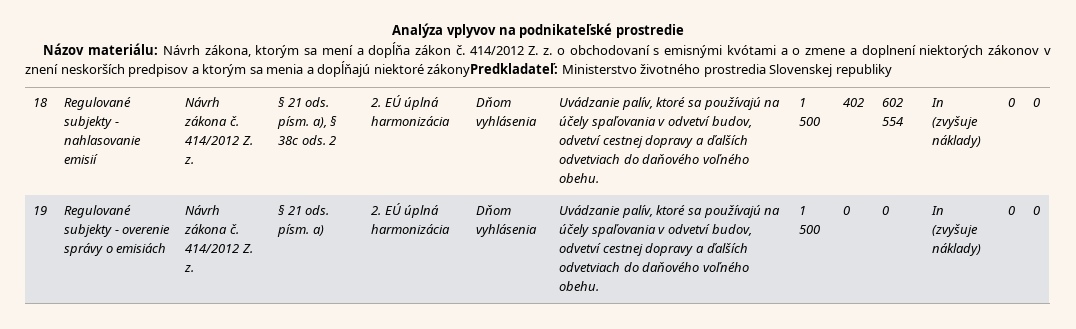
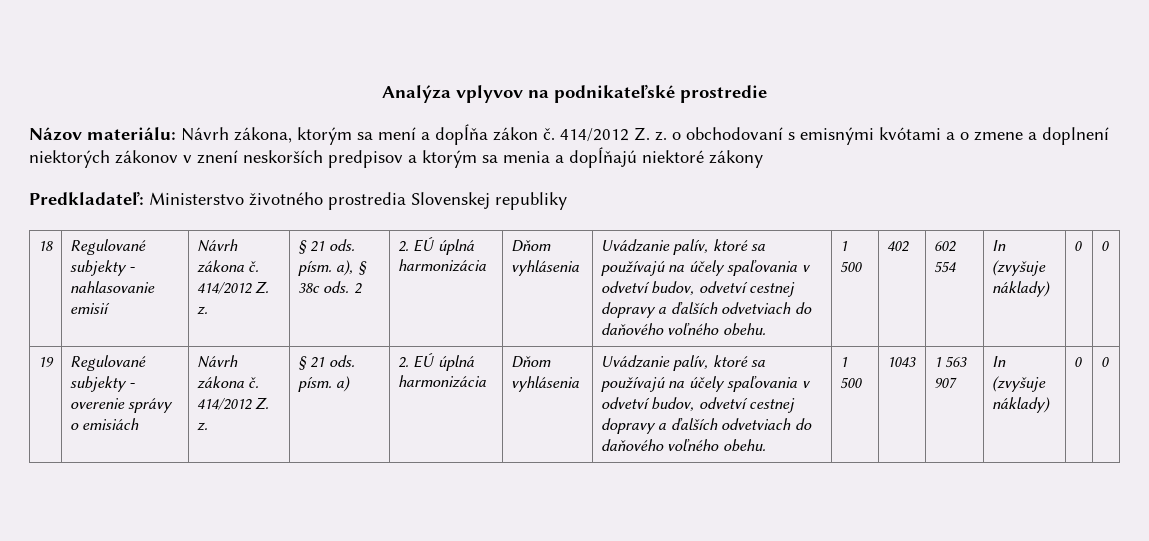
- 414/2012 Z. z. o obchodovaní s emisnými kvótami a o zmene a doplnení niektorých zákonov v znení neskorších predpisov a ktorým sa menia a dopĺňajú niektoré zákonyPredkladateľ: Ministerstvo životného prostredia Slovenskej republiky
+ 414/2012 Z. z. o obchodovaní s emisnými kvótami a o zmene a doplnení niektorých zákonov v znení neskorších predpisov a ktorým sa menia a dopĺňajú niektoré zákony
+ Predkladateľ: Ministerstvo životného prostredia Slovenskej republiky
- 1 500 | 0 | 0
+ 1 500 | 1043 | 1 563 907

